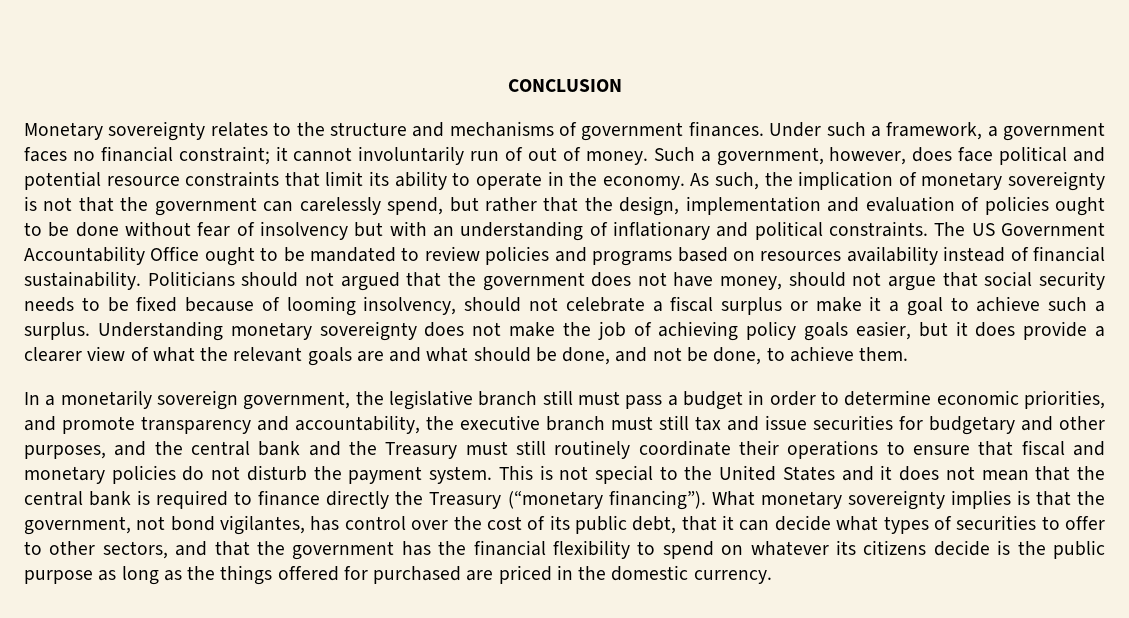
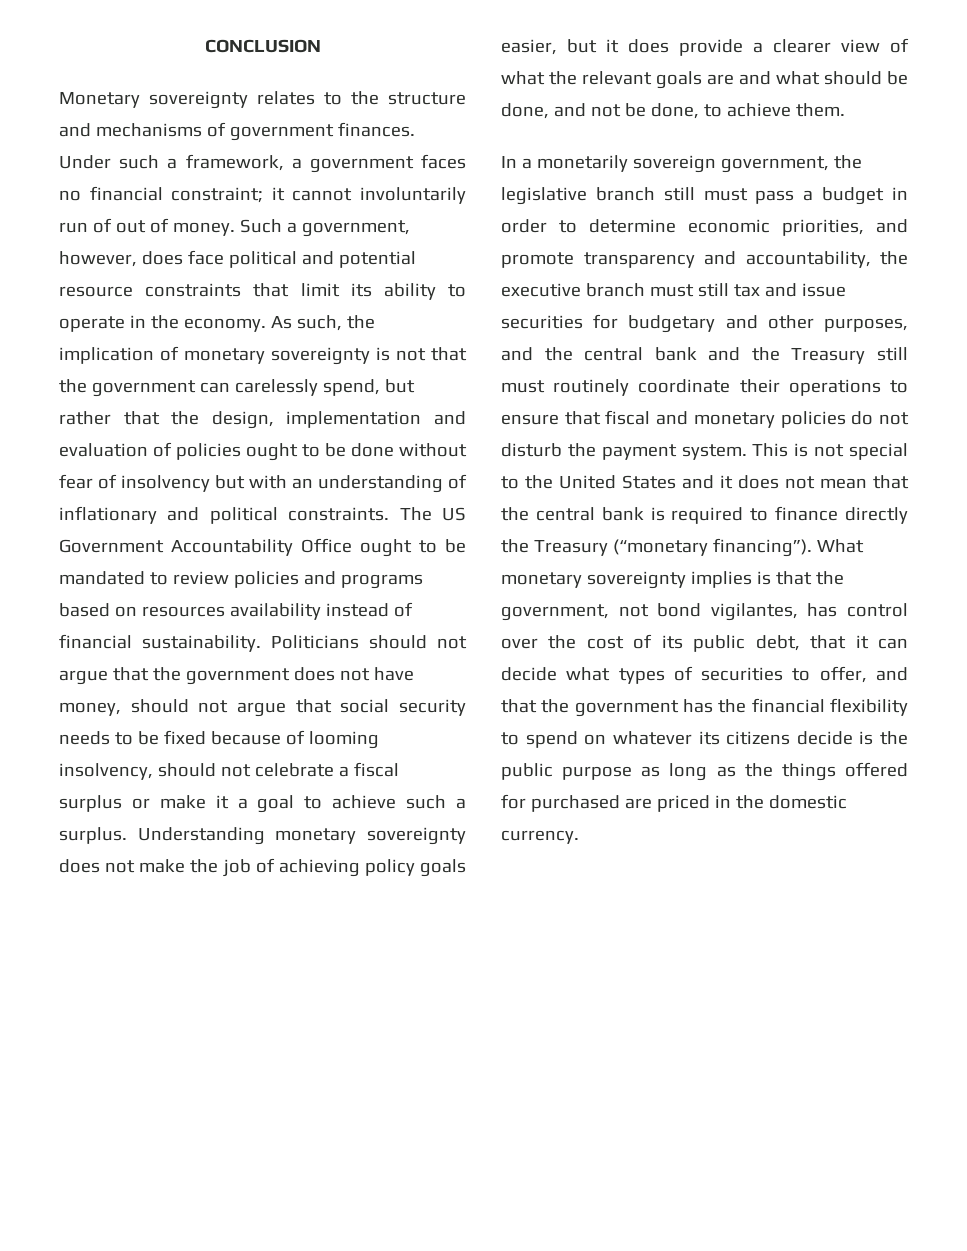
- Politicians should not argued that the government does not have money, should not argue that social security needs to be fixed because of looming insolvency, should not celebrate a fiscal surplus or make it a goal to achieve such a surplus.
+ Politicians should not argue that the government does not have money, should not argue that social security needs to be fixed because of looming insolvency, should not celebrate a fiscal surplus or make it a goal to achieve such a surplus.
- In a monetarily sovereign government, the legislative branch still must pass a budget in order to determine economic priorities, and promote transparency and accountability, the executive branch must still tax and issue securities for budgetary and other purposes, and the central bank and the Treasury must still routinely coordinate their operations to ensure that fiscal and monetary policies do not disturb the payment system.
+ In a monetarily sovereign government, the legislative branch still must pass a budget in order to determine economic priorities, and promote transparency and accountability, the executive branch must still tax and issue securities for budgetary and other purposes, and the central bank and the Treasury still must routinely coordinate their operations to ensure that fiscal and monetary policies do not disturb the payment system.
- What monetary sovereignty implies is that the government, not bond vigilantes, has control over the cost of its public debt, that it can decide what types of securities to offer to other sectors, and that the government has the financial flexibility to spend on whatever its citizens decide is the public purpose as long as the things offered for purchased are priced in the domestic currency.
+ What monetary sovereignty implies is that the government, not bond vigilantes, has control over the cost of its public debt, that it can decide what types of securities to offer, and that the government has the financial flexibility to spend on whatever its citizens decide is the public purpose as long as the things offered for purchased are priced in the domestic currency.

